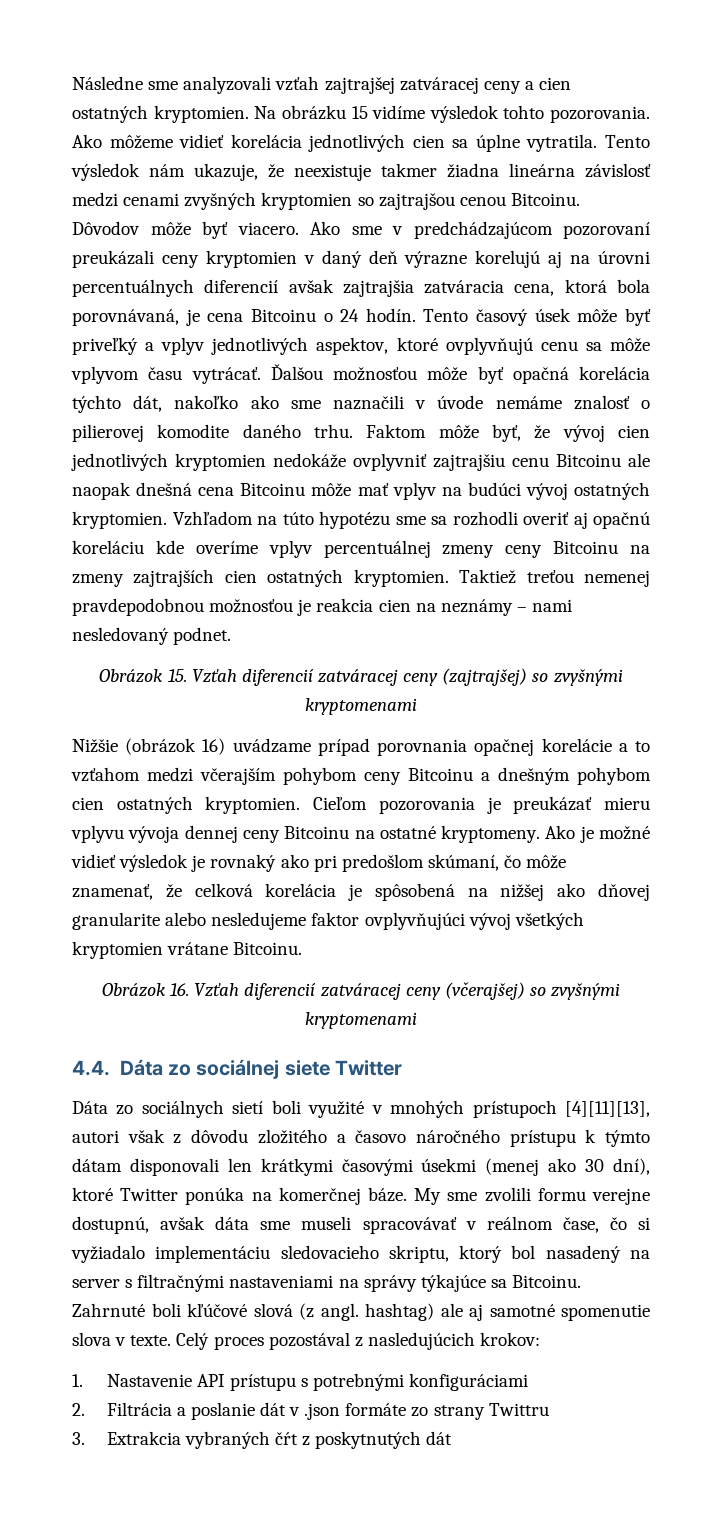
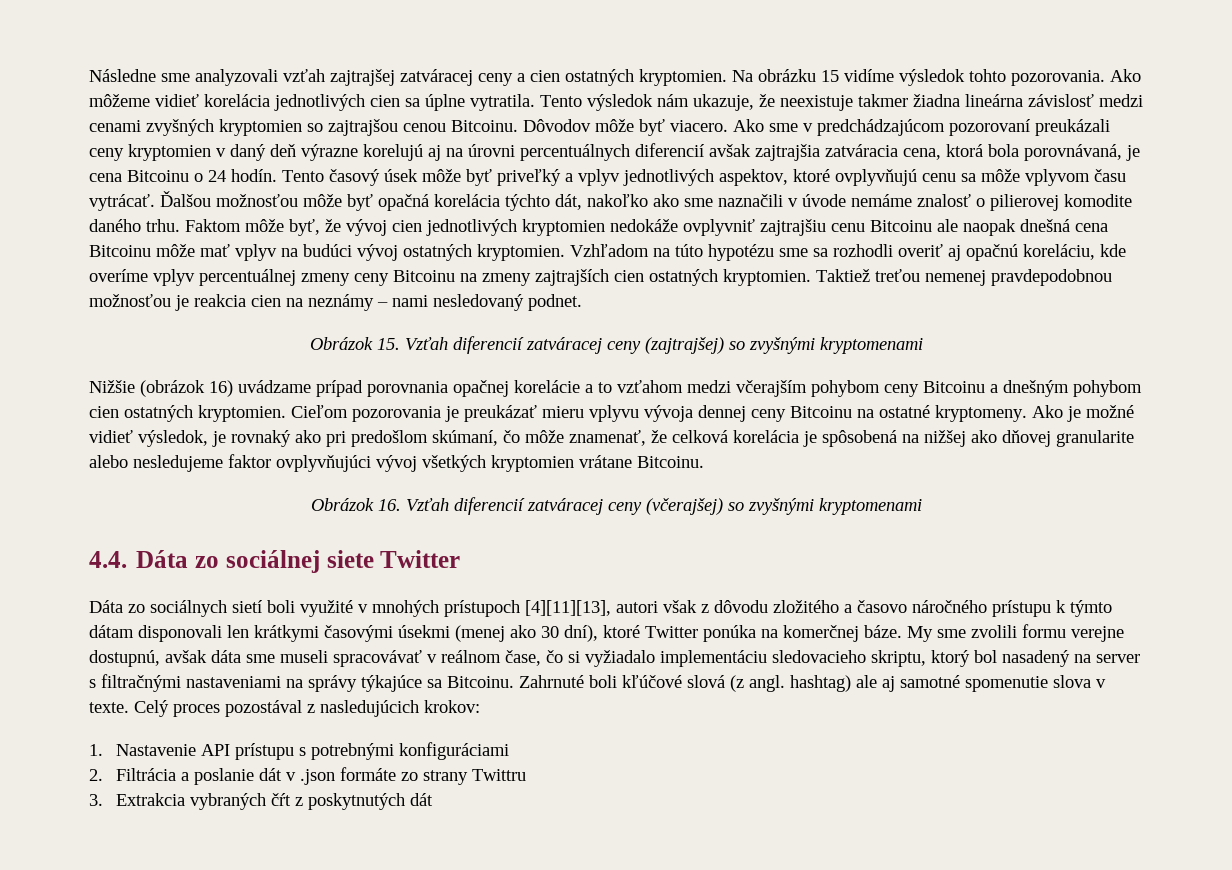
- Vzhľadom na túto hypotézu sme sa rozhodli overiť aj opačnú koreláciu kde overíme vplyv percentuálnej zmeny ceny Bitcoinu na zmeny zajtrajších cien ostatných kryptomien.
+ Vzhľadom na túto hypotézu sme sa rozhodli overiť aj opačnú koreláciu, kde overíme vplyv percentuálnej zmeny ceny Bitcoinu na zmeny zajtrajších cien ostatných kryptomien.
- Ako je možné vidieť výsledok je rovnaký ako pri predošlom skúmaní, čo môže znamenať, že celková korelácia je spôsobená na nižšej ako dňovej granularite alebo nesledujeme faktor ovplyvňujúci vývoj všetkých kryptomien vrátane Bitcoinu.
+ Ako je možné vidieť výsledok, je rovnaký ako pri predošlom skúmaní, čo môže znamenať, že celková korelácia je spôsobená na nižšej ako dňovej granularite alebo nesledujeme faktor ovplyvňujúci vývoj všetkých kryptomien vrátane Bitcoinu.

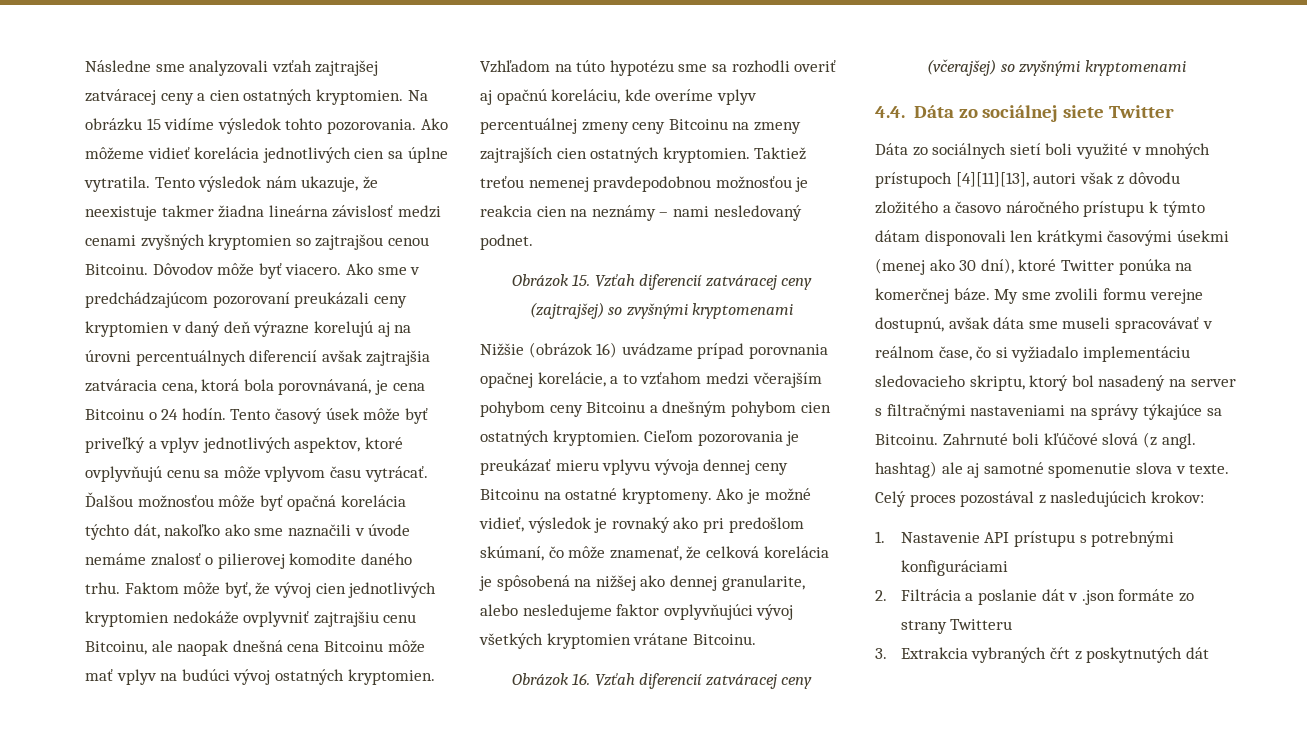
- Faktom môže byť, že vývoj cien jednotlivých kryptomien nedokáže ovplyvniť zajtrajšiu cenu Bitcoinu ale naopak dnešná cena Bitcoinu môže mať vplyv na budúci vývoj ostatných kryptomien.
+ Faktom môže byť, že vývoj cien jednotlivých kryptomien nedokáže ovplyvniť zajtrajšiu cenu Bitcoinu, ale naopak dnešná cena Bitcoinu môže mať vplyv na budúci vývoj ostatných kryptomien.
- Nižšie (obrázok 16) uvádzame prípad porovnania opačnej korelácie a to vzťahom medzi včerajším pohybom ceny Bitcoinu a dnešným pohybom cien ostatných kryptomien.
+ Nižšie (obrázok 16) uvádzame prípad porovnania opačnej korelácie, a to vzťahom medzi včerajším pohybom ceny Bitcoinu a dnešným pohybom cien ostatných kryptomien.
- Ako je možné vidieť výsledok, je rovnaký ako pri predošlom skúmaní, čo môže znamenať, že celková korelácia je spôsobená na nižšej ako dňovej granularite alebo nesledujeme faktor ovplyvňujúci vývoj všetkých kryptomien vrátane Bitcoinu.
+ Ako je možné vidieť, výsledok je rovnaký ako pri predošlom skúmaní, čo môže znamenať, že celková korelácia je spôsobená na nižšej ako dennej granularite, alebo nesledujeme faktor ovplyvňujúci vývoj všetkých kryptomien vrátane Bitcoinu.
- 2. Filtrácia a poslanie dát v .json formáte zo strany Twittru
+ 2. Filtrácia a poslanie dát v .json formáte zo strany Twitteru

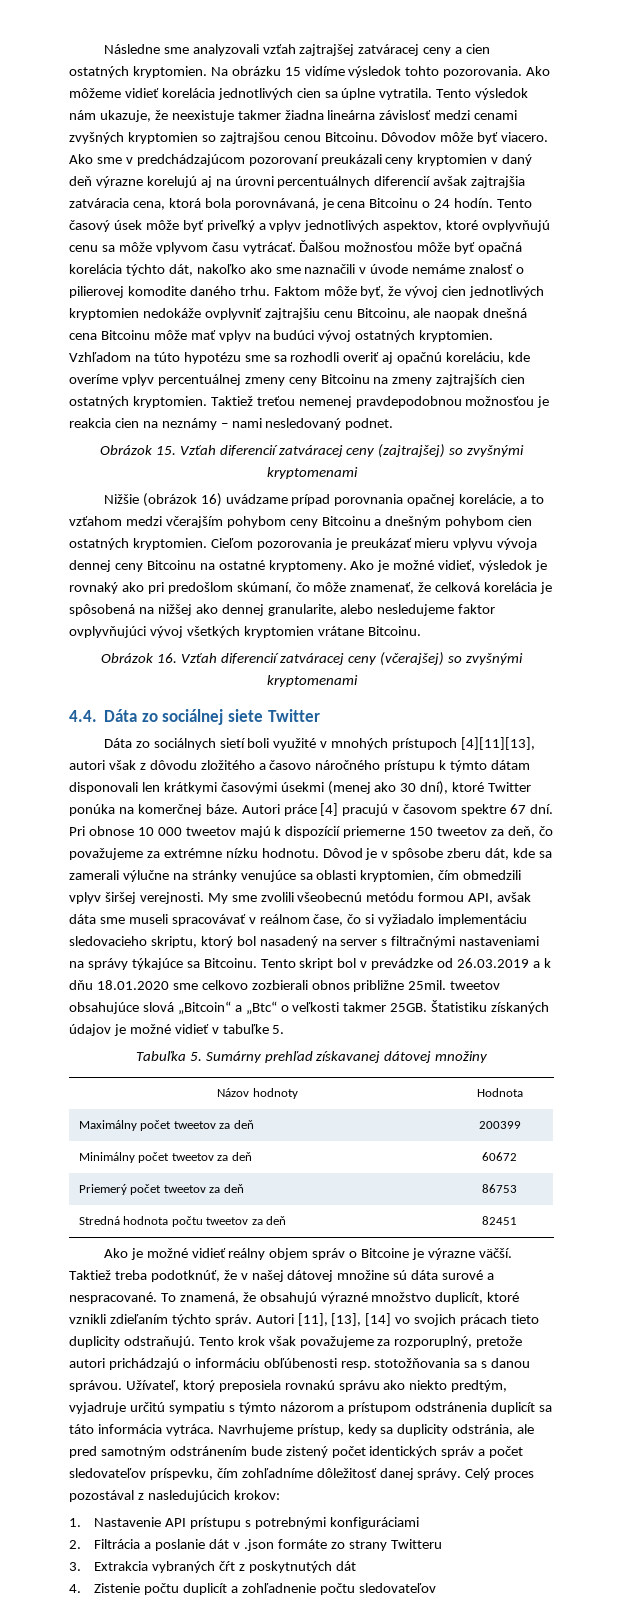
- My sme zvolili formu verejne dostupnú, avšak dáta sme museli spracovávať v reálnom čase, čo si vyžiadalo implementáciu sledovacieho skriptu, ktorý bol nasadený na server s filtračnými nastaveniami na správy týkajúce sa Bitcoinu.
+ Autori práce [4] pracujú v časovom spektre 67 dní. Pri obnose 10 000 tweetov majú k dispozícií priemerne 150 tweetov za deň, čo považujeme za extrémne nízku hodnotu. Dôvod je v spôsobe zberu dát, kde sa zamerali výlučne na stránky venujúce sa oblasti kryptomien, čím obmedzili vplyv širšej verejnosti. My sme zvolili všeobecnú metódu formou API, avšak dáta sme museli spracovávať v reálnom čase, čo si vyžiadalo implementáciu sledovacieho skriptu, ktorý bol nasadený na server s filtračnými nastaveniami na správy týkajúce sa Bitcoinu.
- Zahrnuté boli kľúčové slová (z angl. hashtag) ale aj samotné spomenutie slova v texte.
+ Tento skript bol v prevádzke od 26.03.2019 a k dňu 18.01.2020 sme celkovo zozbierali obnos približne 25mil. tweetov obsahujúce slová „Bitcoin“ a „Btc“ o veľkosti takmer 25GB. Štatistiku získaných údajov je možné vidieť v tabuľke 5.
+ Tabuľka 5. Sumárny prehľad získavanej dátovej množiny
+ Názov hodnoty | Hodnota
+ Maximálny počet tweetov za deň | 200399
+ Minimálny počet tweetov za deň | 60672
+ Priemerý počet tweetov za deň | 86753
+ Stredná hodnota počtu tweetov za deň | 82451
+ Ako je možné vidieť reálny objem správ o Bitcoine je výrazne väčší. Taktiež treba podotknúť, že v našej dátovej množine sú dáta surové a nespracované. To znamená, že obsahujú výrazné množstvo duplicít, ktoré vznikli zdieľaním týchto správ. Autori [11], [13], [14] vo svojich prácach tieto duplicity odstraňujú. Tento krok však považujeme za rozporuplný, pretože autori prichádzajú o informáciu obľúbenosti resp. stotožňovania sa s danou správou. Užívateľ, ktorý preposiela rovnakú správu ako niekto predtým, vyjadruje určitú sympatiu s týmto názorom a prístupom odstránenia duplicít sa táto informácia vytráca. Navrhujeme prístup, kedy sa duplicity odstránia, ale pred samotným odstránením bude zistený počet identických správ a počet sledovateľov príspevku, čím zohľadníme dôležitosť danej správy.
+ 4. Zistenie počtu duplicít a zohľadnenie počtu sledovateľov

